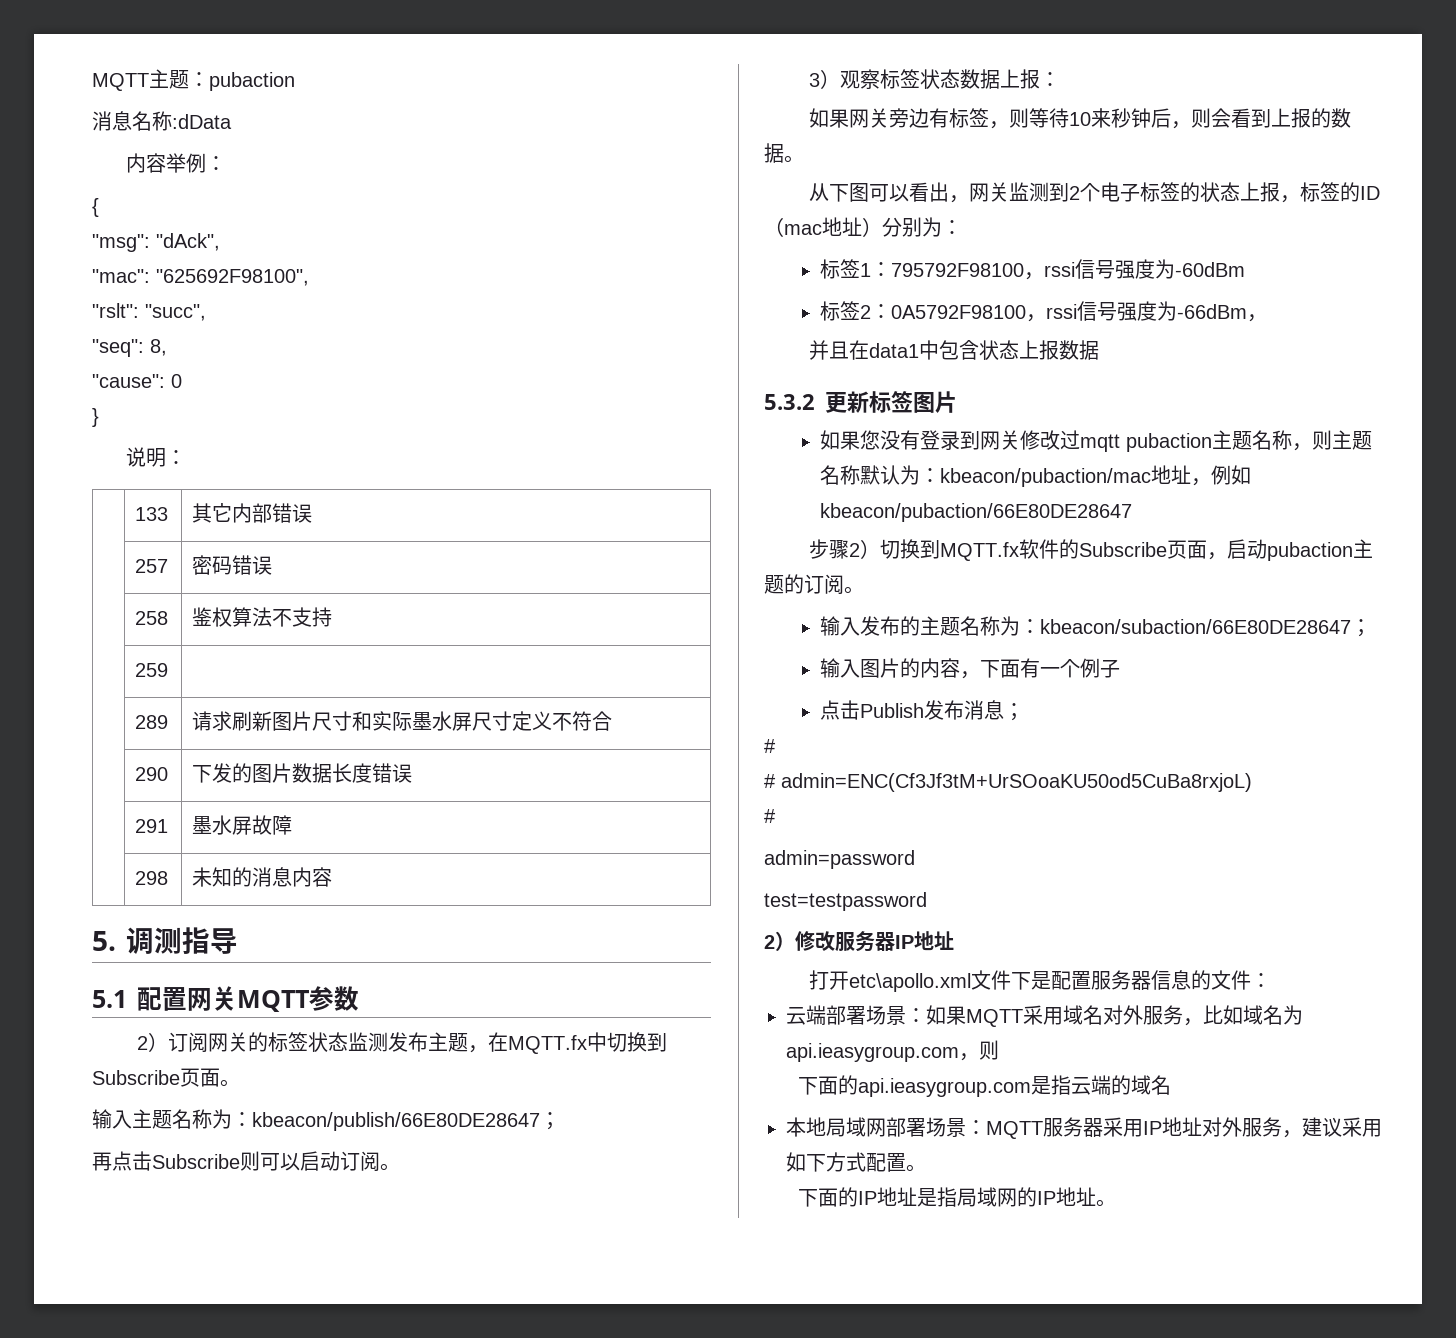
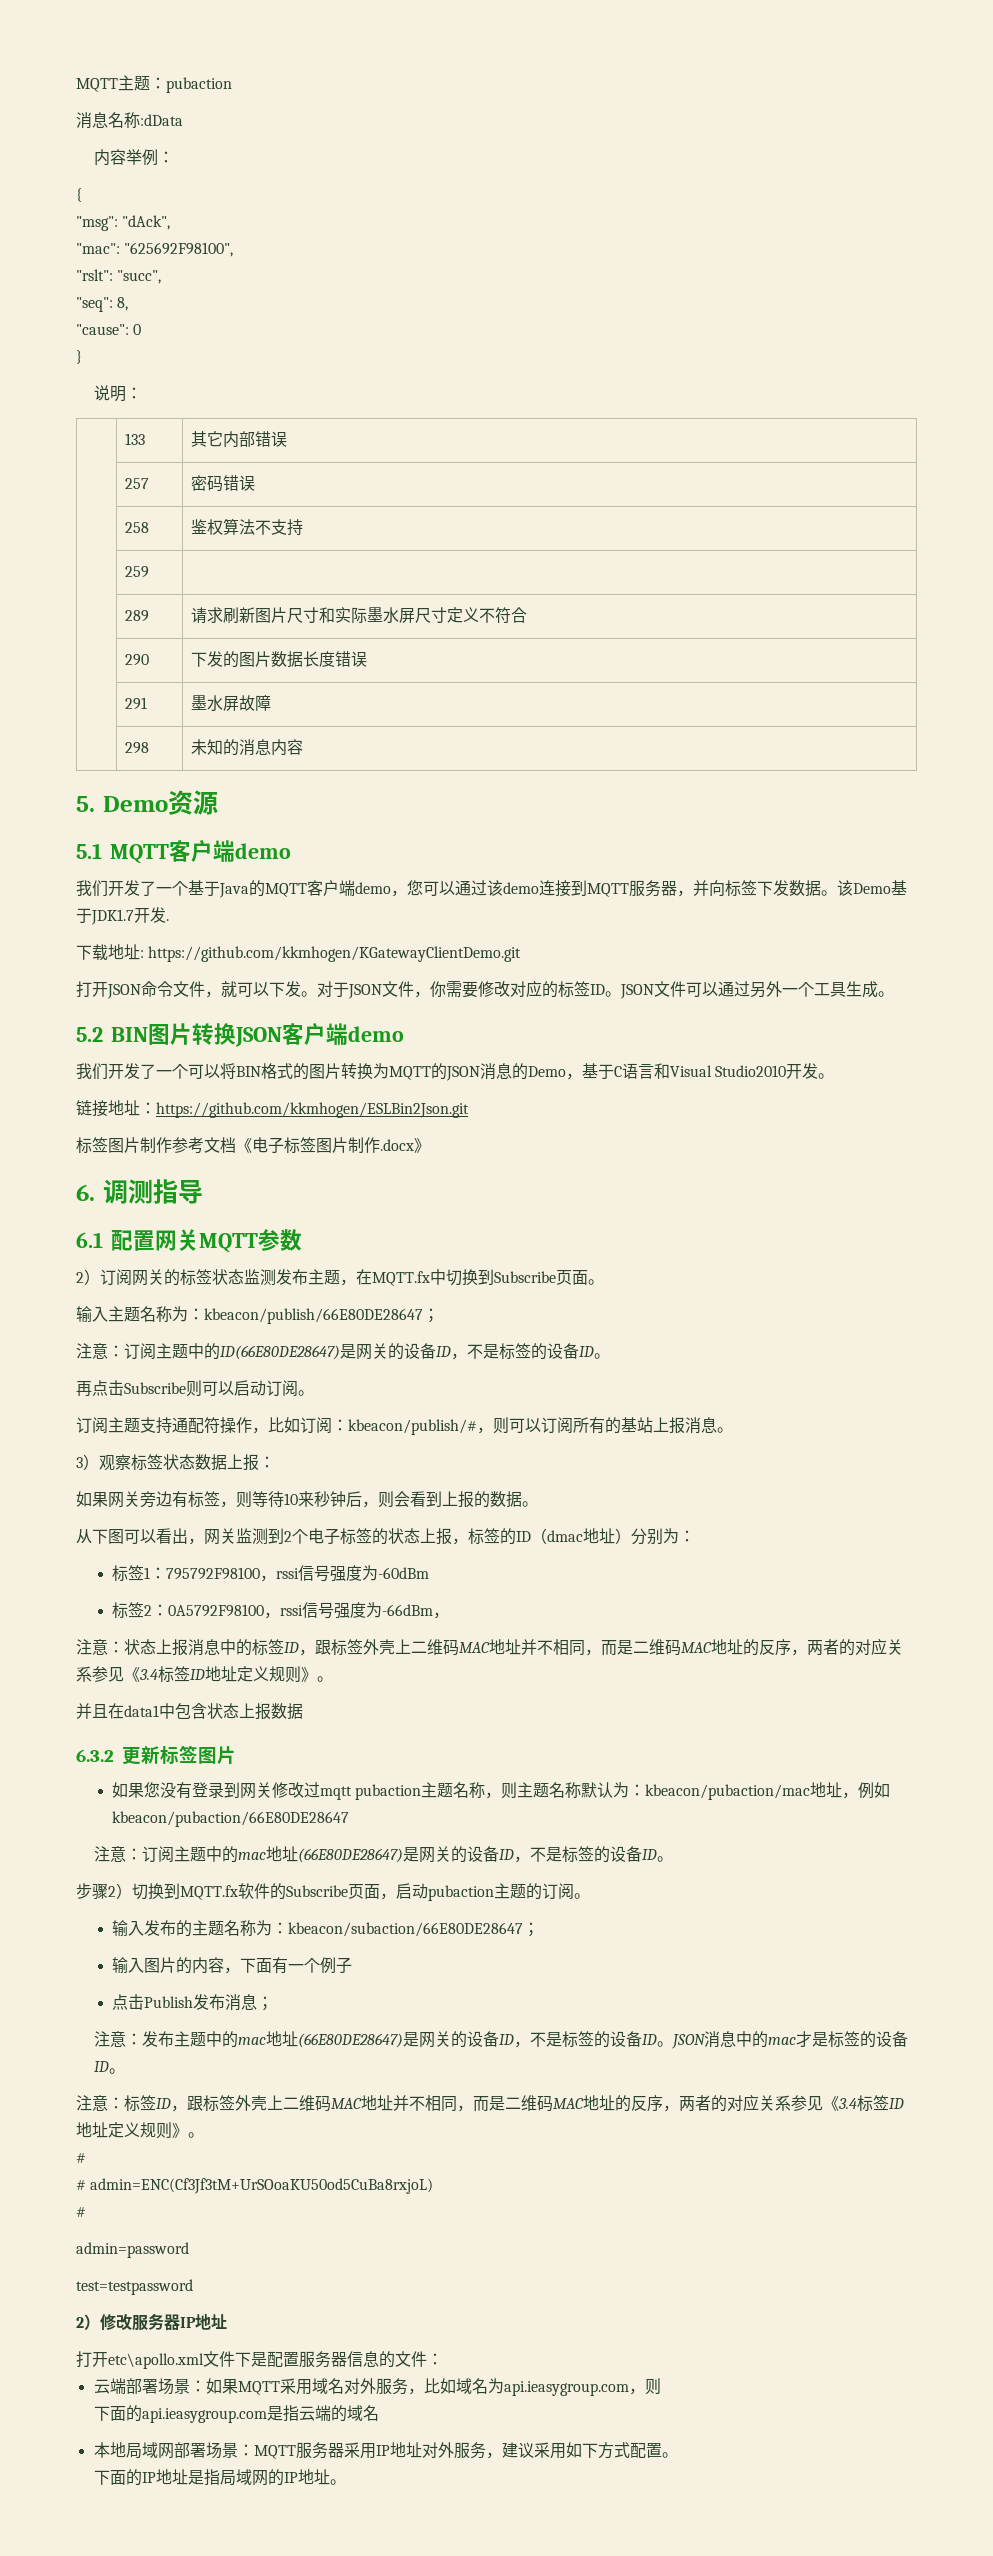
- 5.调测指导
+ 5. Demo资源
+ 5.1 MQTT客户端demo
+ 我们开发了一个基于Java的MQTT客户端demo，您可以通过该demo连接到MQTT服务器，并向标签下发数据。该Demo基于JDK1.7开发.
+ 下载地址: https://github.com/kkmhogen/KGatewayClientDemo.git
+ 打开JSON命令文件，就可以下发。对于JSON文件，你需要修改对应的标签ID。JSON文件可以通过另外一个工具生成。
+ 5.2 BIN图片转换JSON客户端demo
+ 我们开发了一个可以将BIN格式的图片转换为MQTT的JSON消息的Demo，基于C语言和Visual Studio2010开发。
+ 链接地址：https://github.com/kkmhogen/ESLBin2Json.git
+ 标签图片制作参考文档《电子标签图片制作.docx》
+ 6.调测指导
- 5.1配置网关MQTT参数
+ 6.1配置网关MQTT参数
+ 注意：订阅主题中的ID(66E80DE28647)是网关的设备ID，不是标签的设备ID。
+ 订阅主题支持通配符操作，比如订阅：kbeacon/publish/#，则可以订阅所有的基站上报消息。
- 从下图可以看出，网关监测到2个电子标签的状态上报，标签的ID（mac地址）分别为：
+ 从下图可以看出，网关监测到2个电子标签的状态上报，标签的ID（dmac地址）分别为：
+ 注意：状态上报消息中的标签ID，跟标签外壳上二维码MAC地址并不相同，而是二维码MAC地址的反序，两者的对应关系参见《3.4标签ID地址定义规则》。
- 5.3.2更新标签图片
+ 6.3.2更新标签图片
+ 注意：订阅主题中的mac地址(66E80DE28647)是网关的设备ID，不是标签的设备ID。
+ 注意：发布主题中的mac地址(66E80DE28647)是网关的设备ID，不是标签的设备ID。JSON消息中的mac才是标签的设备ID。
+ 注意：标签ID，跟标签外壳上二维码MAC地址并不相同，而是二维码MAC地址的反序，两者的对应关系参见《3.4标签ID地址定义规则》。

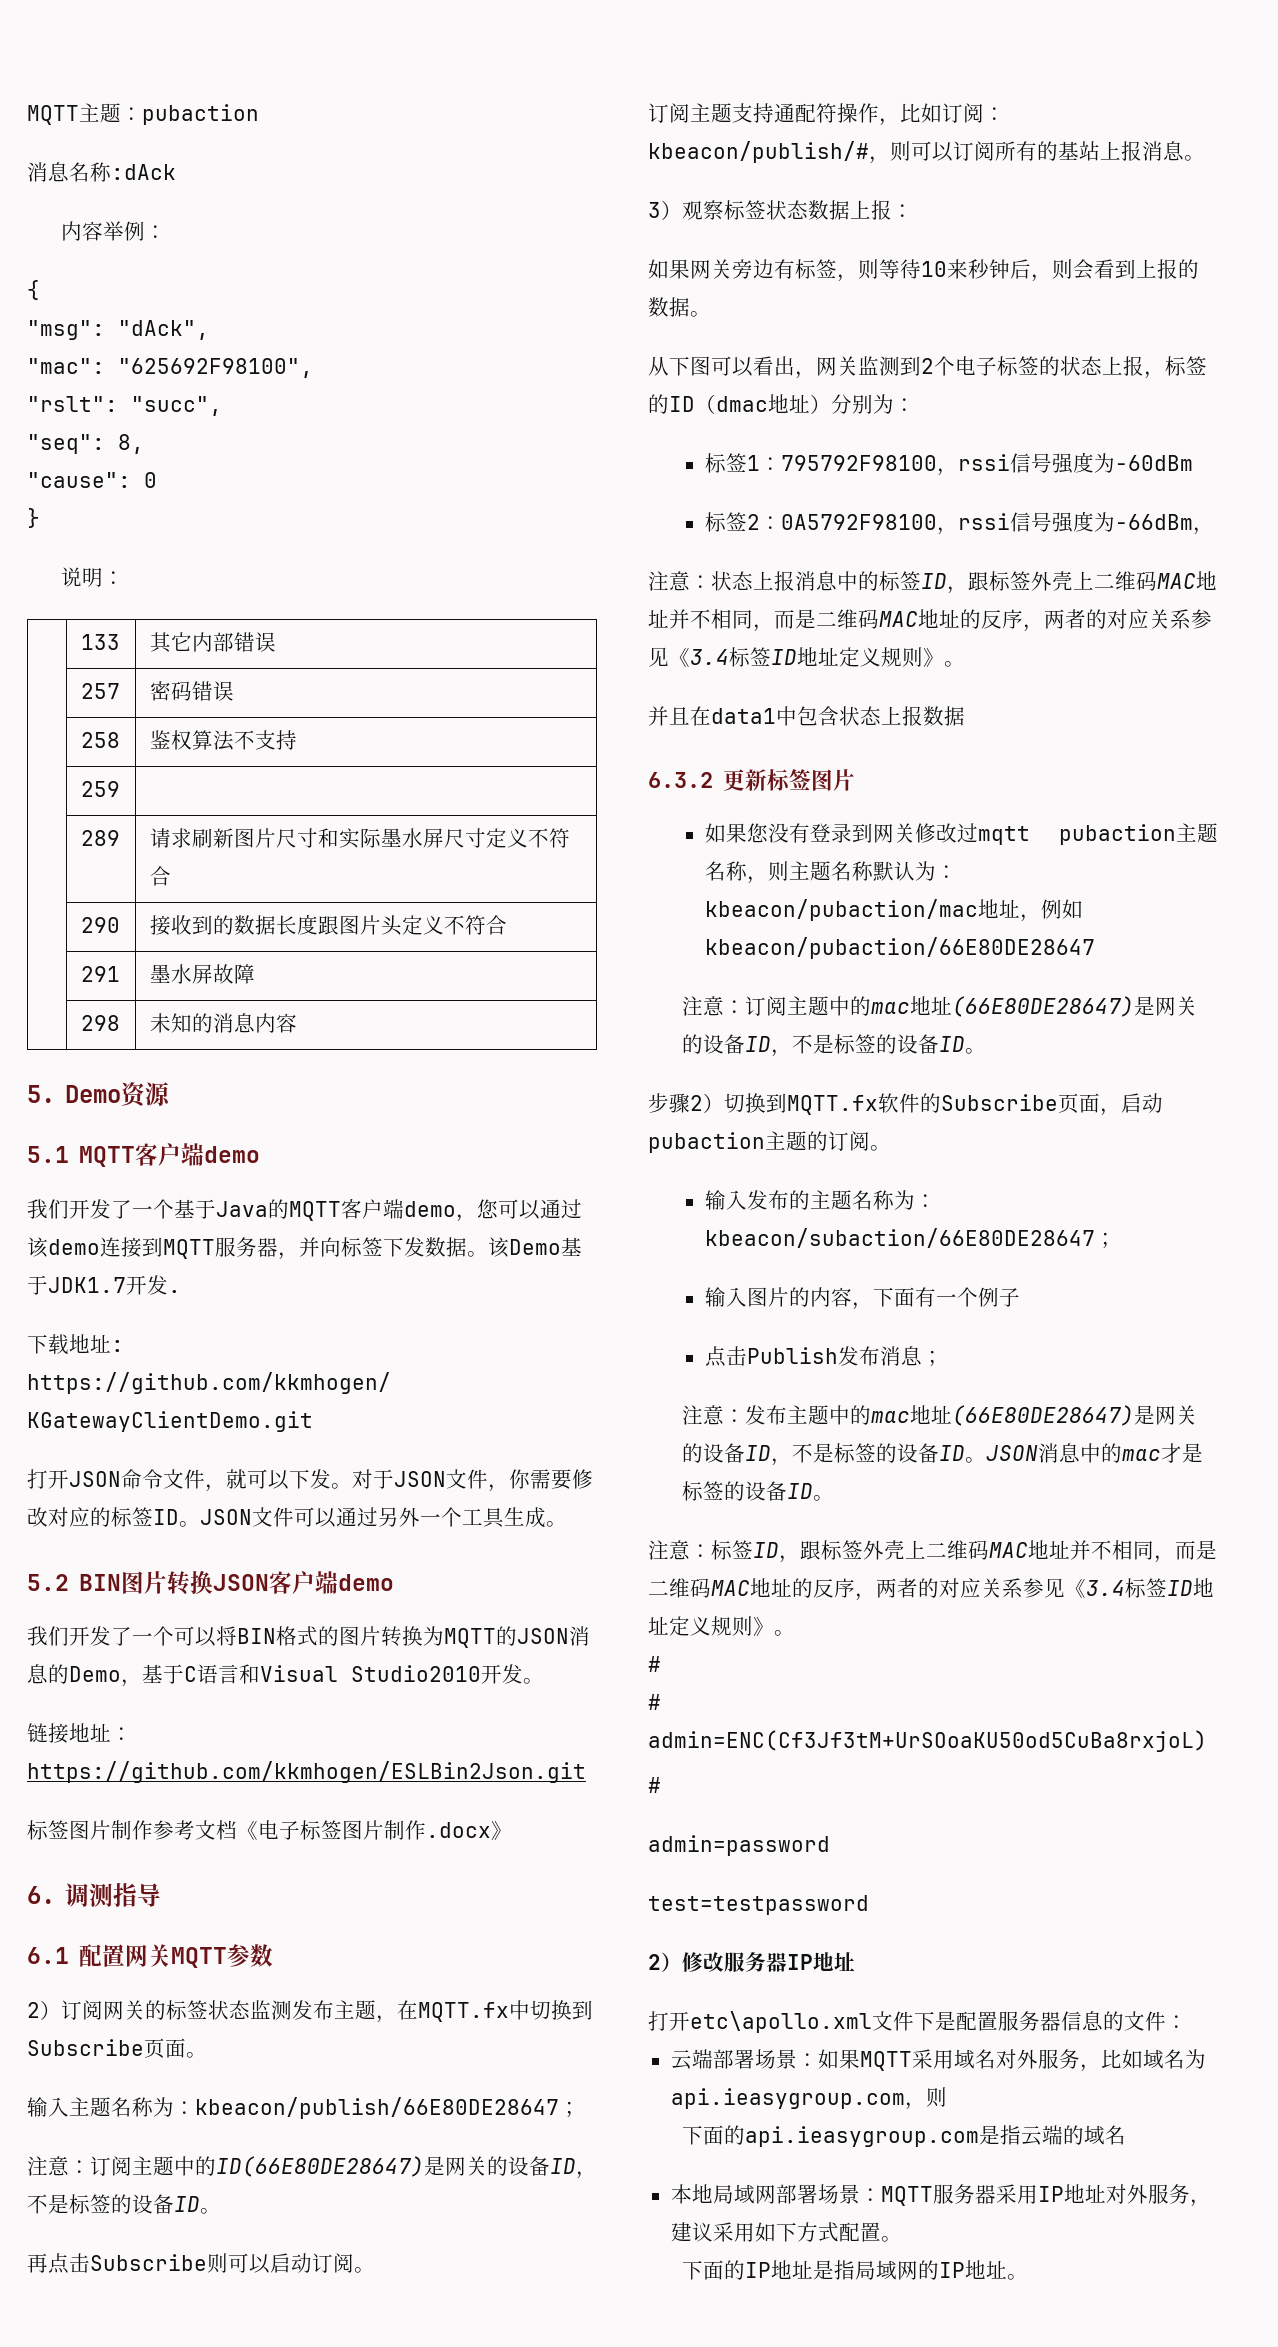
- 消息名称:dData
+ 消息名称:dAck
- | 290 | 下发的图片数据长度错误
+ | 290 | 接收到的数据长度跟图片头定义不符合

